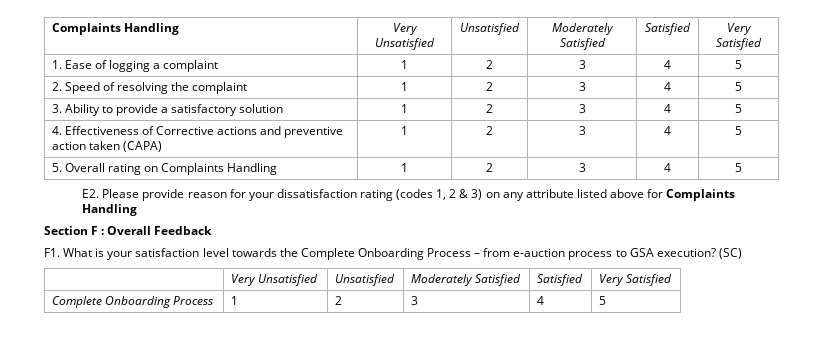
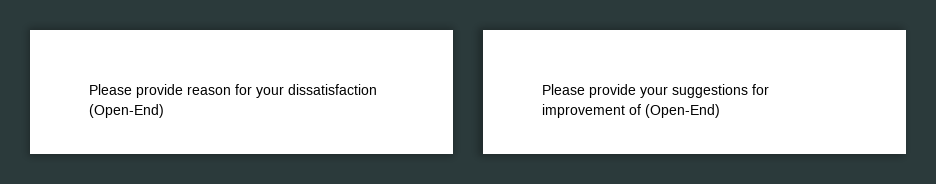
- Complaints Handling | Very Unsatisfied | Unsatisfied | Moderately Satisfied | Satisfied | Very Satisfied
- 1. Ease of logging a complaint | 1 | 2 | 3 | 4 | 5
- 2. Speed of resolving the complaint | 1 | 2 | 3 | 4 | 5
- 3. Ability to provide a satisfactory solution | 1 | 2 | 3 | 4 | 5
- 4. Effectiveness of Corrective actions and preventive action taken (CAPA) | 1 | 2 | 3 | 4 | 5
- 5. Overall rating on Complaints Handling | 1 | 2 | 3 | 4 | 5
- E2. Please provide reason for your dissatisfaction rating (codes 1, 2 & 3) on any attribute listed above for Complaints Handling
- Section F : Overall Feedback
- F1. What is your satisfaction level towards the Complete Onboarding Process – from e-auction process to GSA execution? (SC)
- | Very Unsatisfied | Unsatisfied | Moderately Satisfied | Satisfied | Very Satisfied
- Complete Onboarding Process | 1 | 2 | 3 | 4 | 5
+ Please provide reason for your dissatisfaction (Open-End)
+ Please provide your suggestions for improvement of (Open-End)

